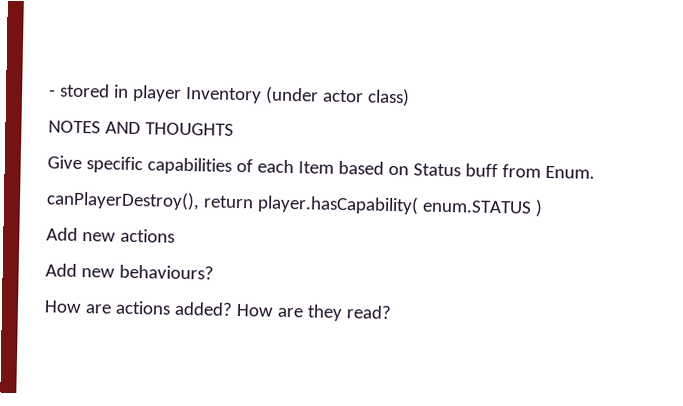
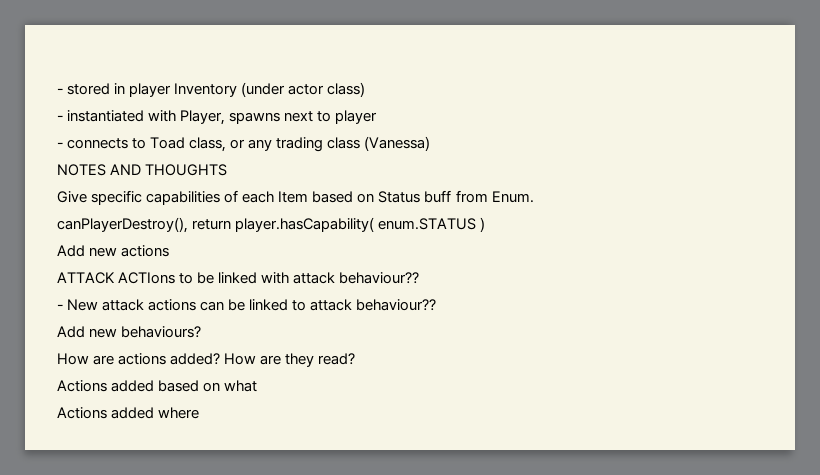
+ - instantiated with Player, spawns next to player
+ - connects to Toad class, or any trading class (Vanessa)
+ ATTACK ACTIons to be linked with attack behaviour??
+ - New attack actions can be linked to attack behaviour??
+ Actions added based on what
+ Actions added where

